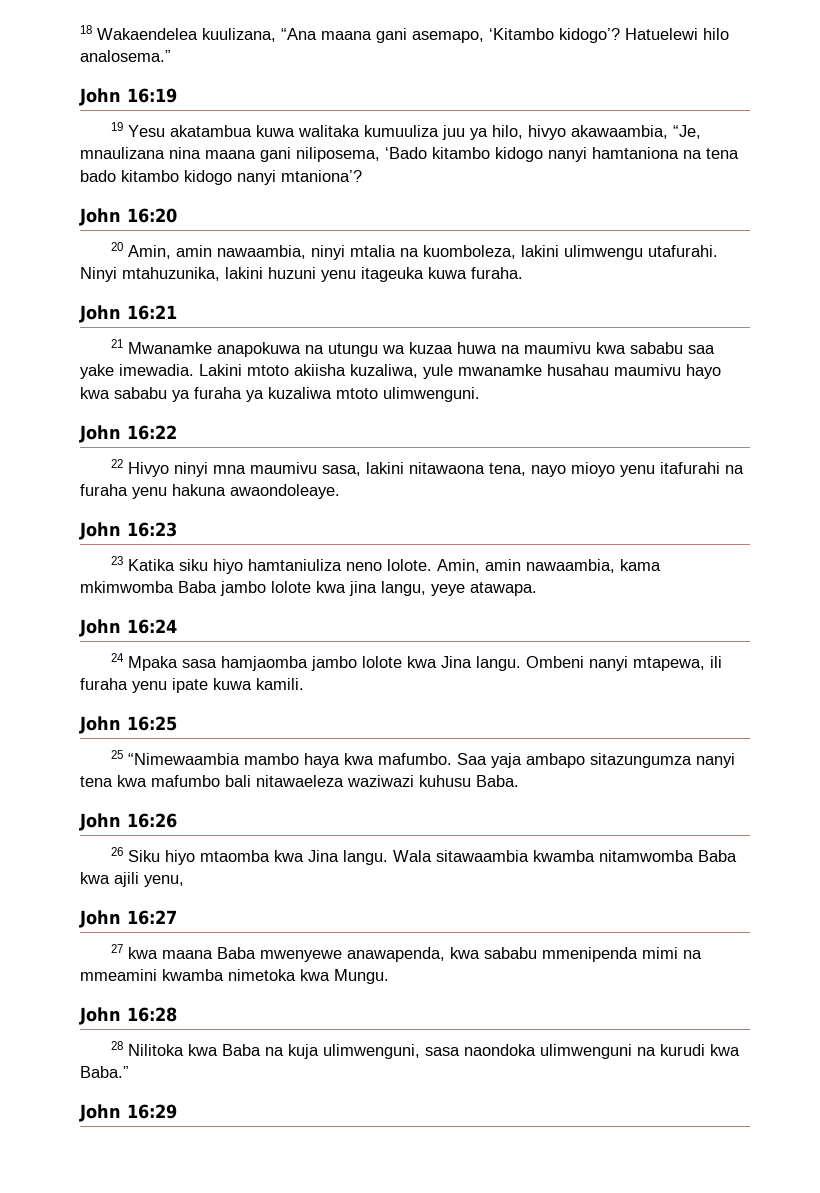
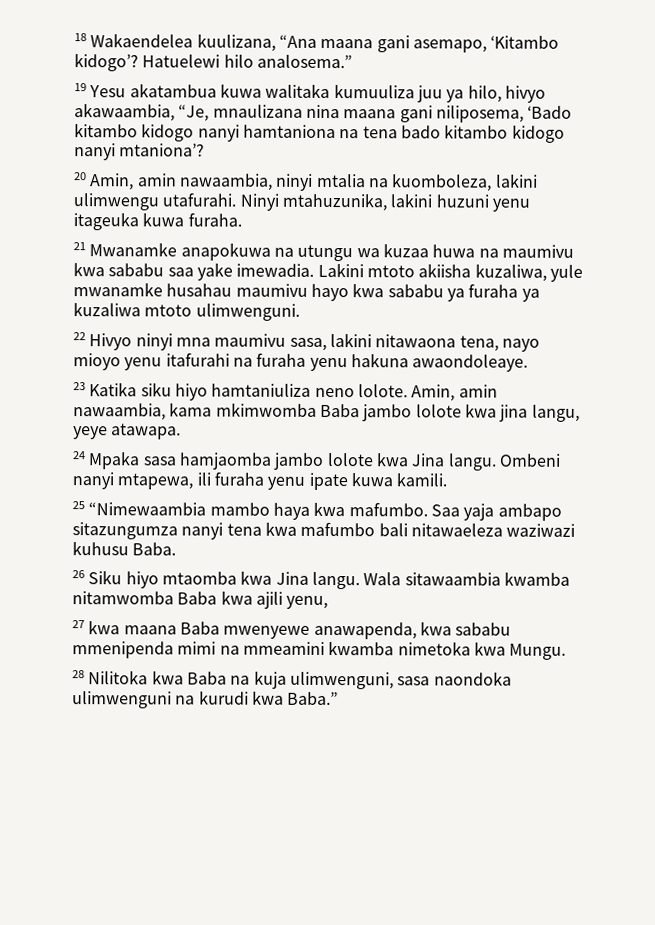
- John 16:19
- John 16:20
- John 16:21
- John 16:22
- John 16:23
- John 16:24
- John 16:25
- John 16:26
- John 16:27
- John 16:28
- John 16:29

